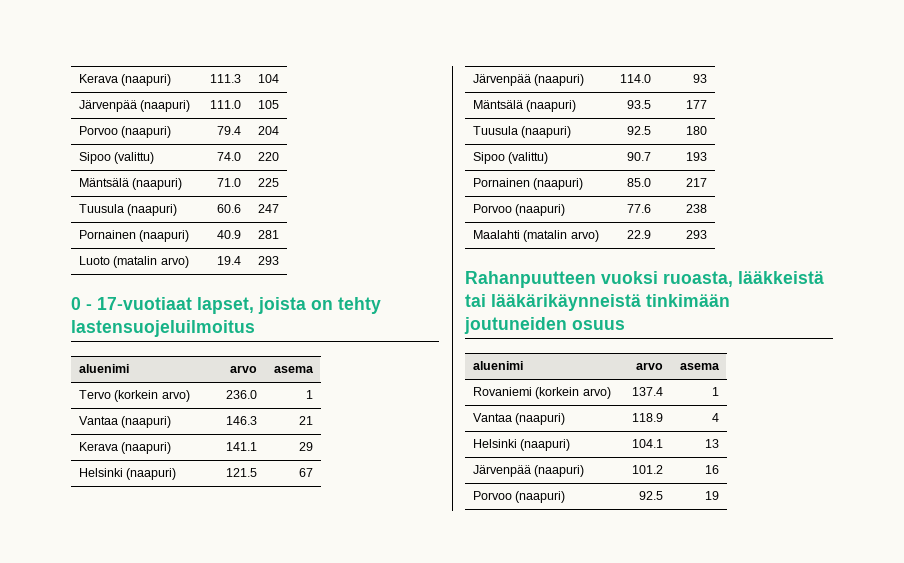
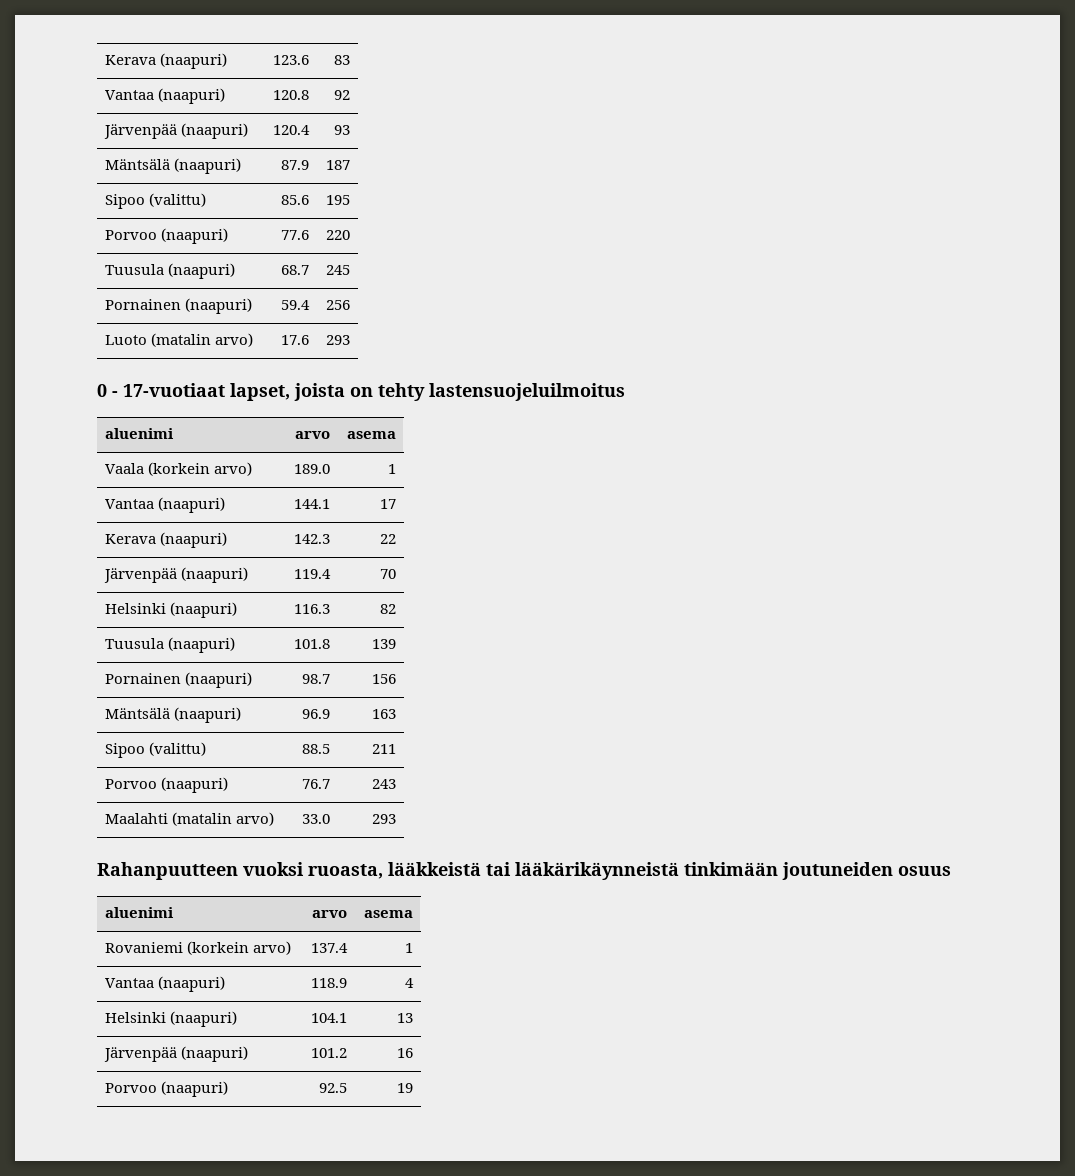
- Kerava (naapuri) | 111.3 | 104
- Järvenpää (naapuri) | 111.0 | 105
- Porvoo (naapuri) | 79.4 | 204
- Sipoo (valittu) | 74.0 | 220
- Mäntsälä (naapuri) | 71.0 | 225
- Tuusula (naapuri) | 60.6 | 247
- Pornainen (naapuri) | 40.9 | 281
+ Kerava (naapuri) | 123.6 | 83
+ Vantaa (naapuri) | 120.8 | 92
+ Järvenpää (naapuri) | 120.4 | 93
+ Mäntsälä (naapuri) | 87.9 | 187
+ Sipoo (valittu) | 85.6 | 195
+ Porvoo (naapuri) | 77.6 | 220
+ Tuusula (naapuri) | 68.7 | 245
+ Pornainen (naapuri) | 59.4 | 256
- Luoto (matalin arvo) | 19.4 | 293
+ Luoto (matalin arvo) | 17.6 | 293
- Tervo (korkein arvo) | 236.0 | 1
- Vantaa (naapuri) | 146.3 | 21
- Kerava (naapuri) | 141.1 | 29
- Helsinki (naapuri) | 121.5 | 67
- Järvenpää (naapuri) | 114.0 | 93
- Mäntsälä (naapuri) | 93.5 | 177
- Tuusula (naapuri) | 92.5 | 180
- Sipoo (valittu) | 90.7 | 193
- Pornainen (naapuri) | 85.0 | 217
- Porvoo (naapuri) | 77.6 | 238
+ Vaala (korkein arvo) | 189.0 | 1
+ Vantaa (naapuri) | 144.1 | 17
+ Kerava (naapuri) | 142.3 | 22
+ Järvenpää (naapuri) | 119.4 | 70
+ Helsinki (naapuri) | 116.3 | 82
+ Tuusula (naapuri) | 101.8 | 139
+ Pornainen (naapuri) | 98.7 | 156
+ Mäntsälä (naapuri) | 96.9 | 163
+ Sipoo (valittu) | 88.5 | 211
+ Porvoo (naapuri) | 76.7 | 243
- Maalahti (matalin arvo) | 22.9 | 293
+ Maalahti (matalin arvo) | 33.0 | 293

